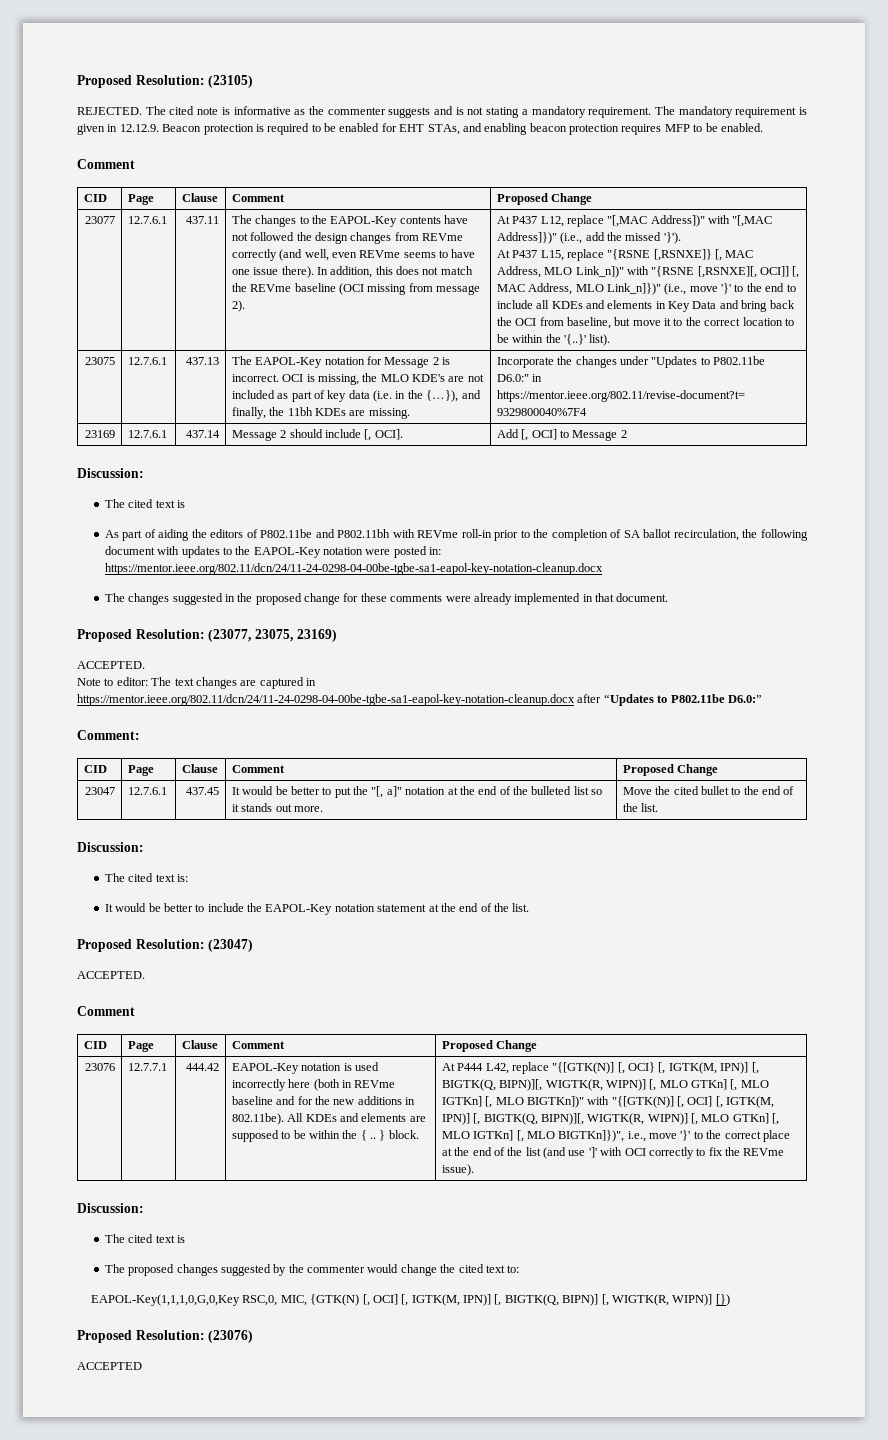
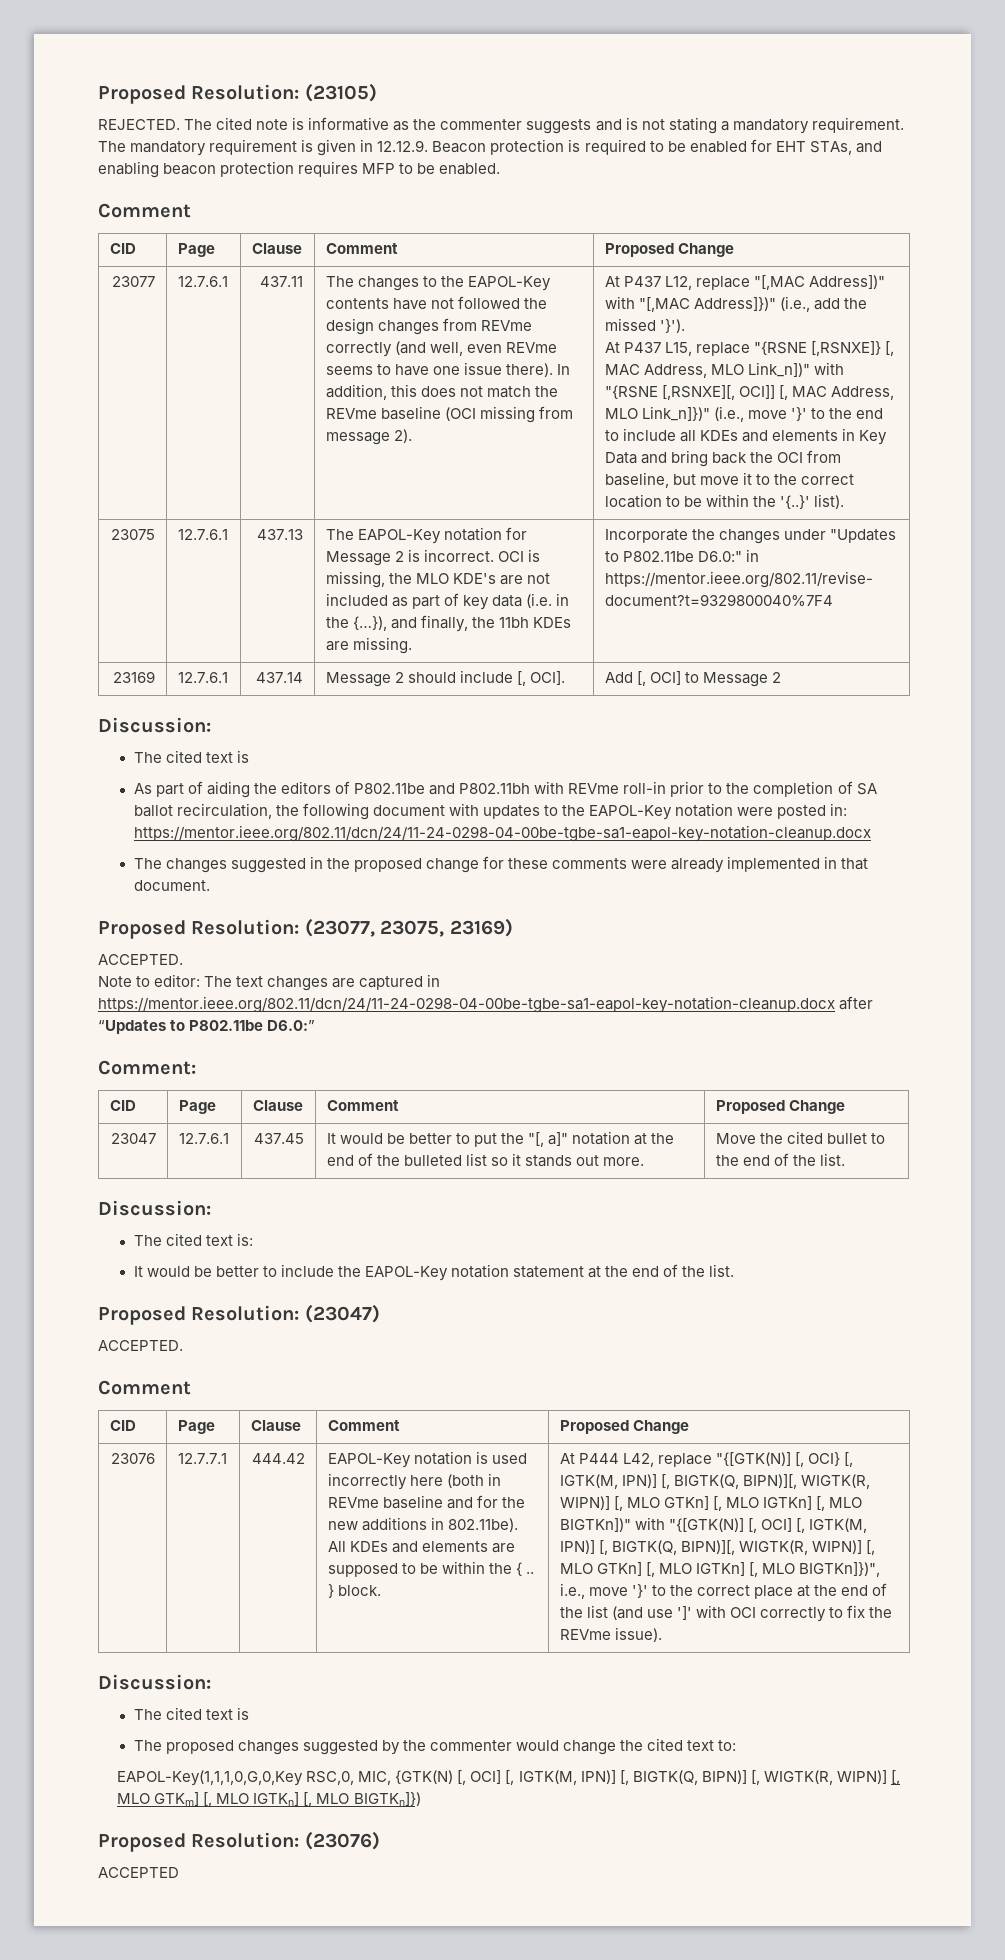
- EAPOL-Key(1,1,1,0,G,0,Key RSC,0, MIC, {GTK(N) [, OCI] [, IGTK(M, IPN)] [, BIGTK(Q, BIPN)] [, WIGTK(R, WIPN)] [})
+ EAPOL-Key(1,1,1,0,G,0,Key RSC,0, MIC, {GTK(N) [, OCI] [, IGTK(M, IPN)] [, BIGTK(Q, BIPN)] [, WIGTK(R, WIPN)] [, MLO GTKm] [, MLO IGTKn] [, MLO BIGTKn]})

